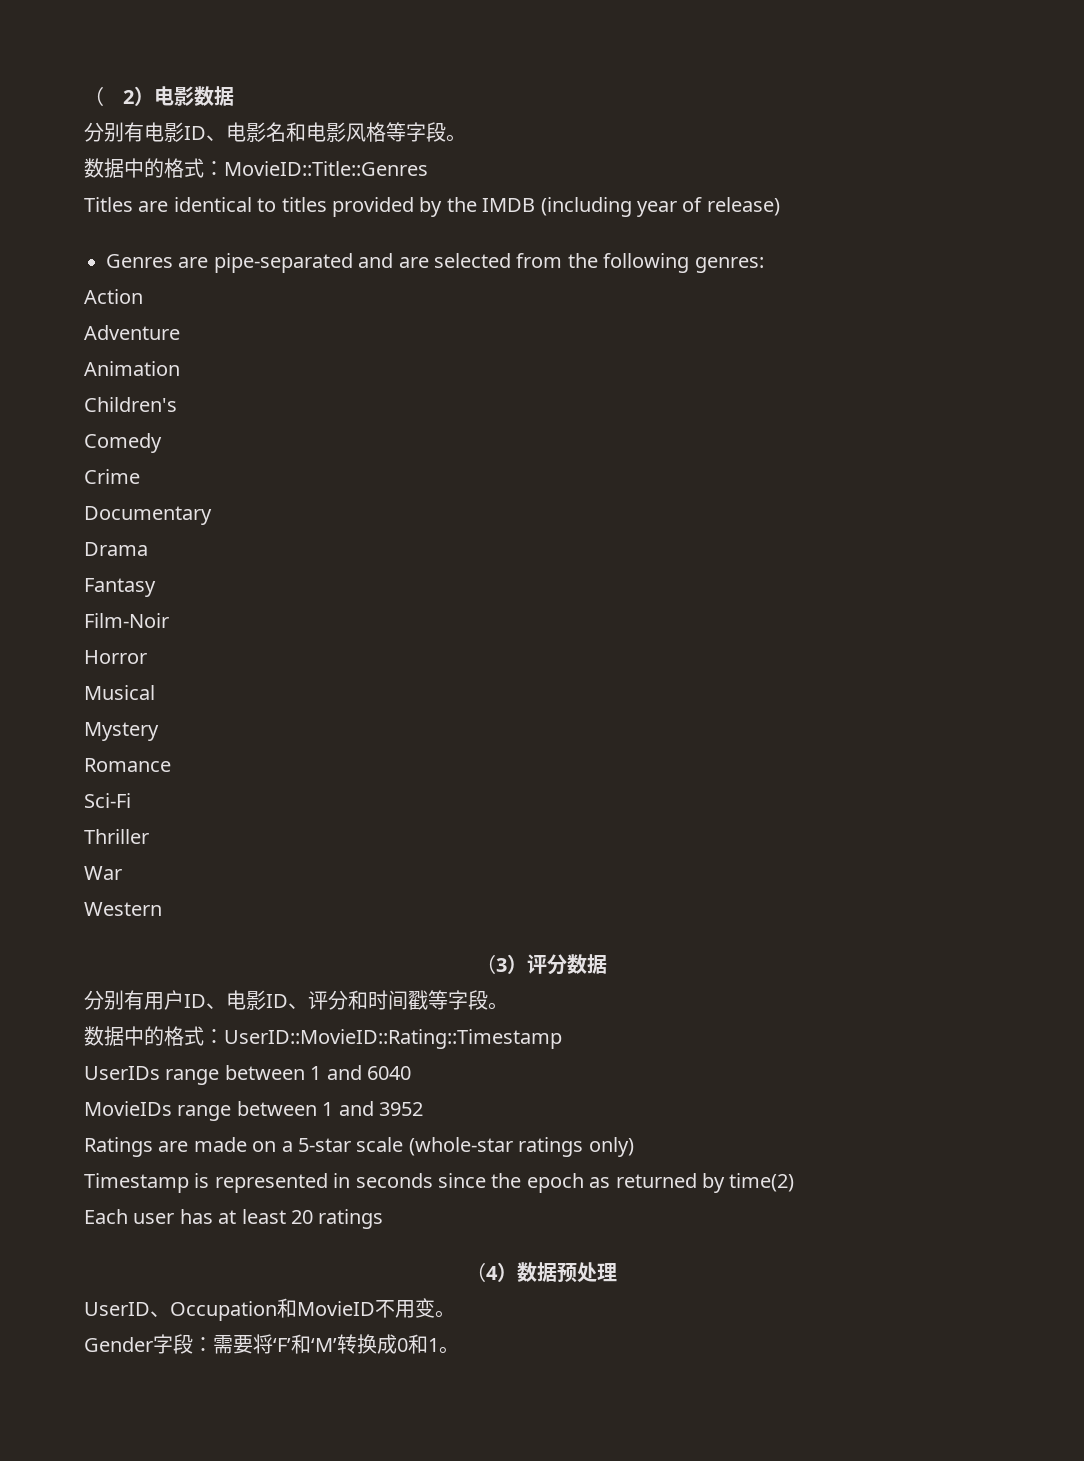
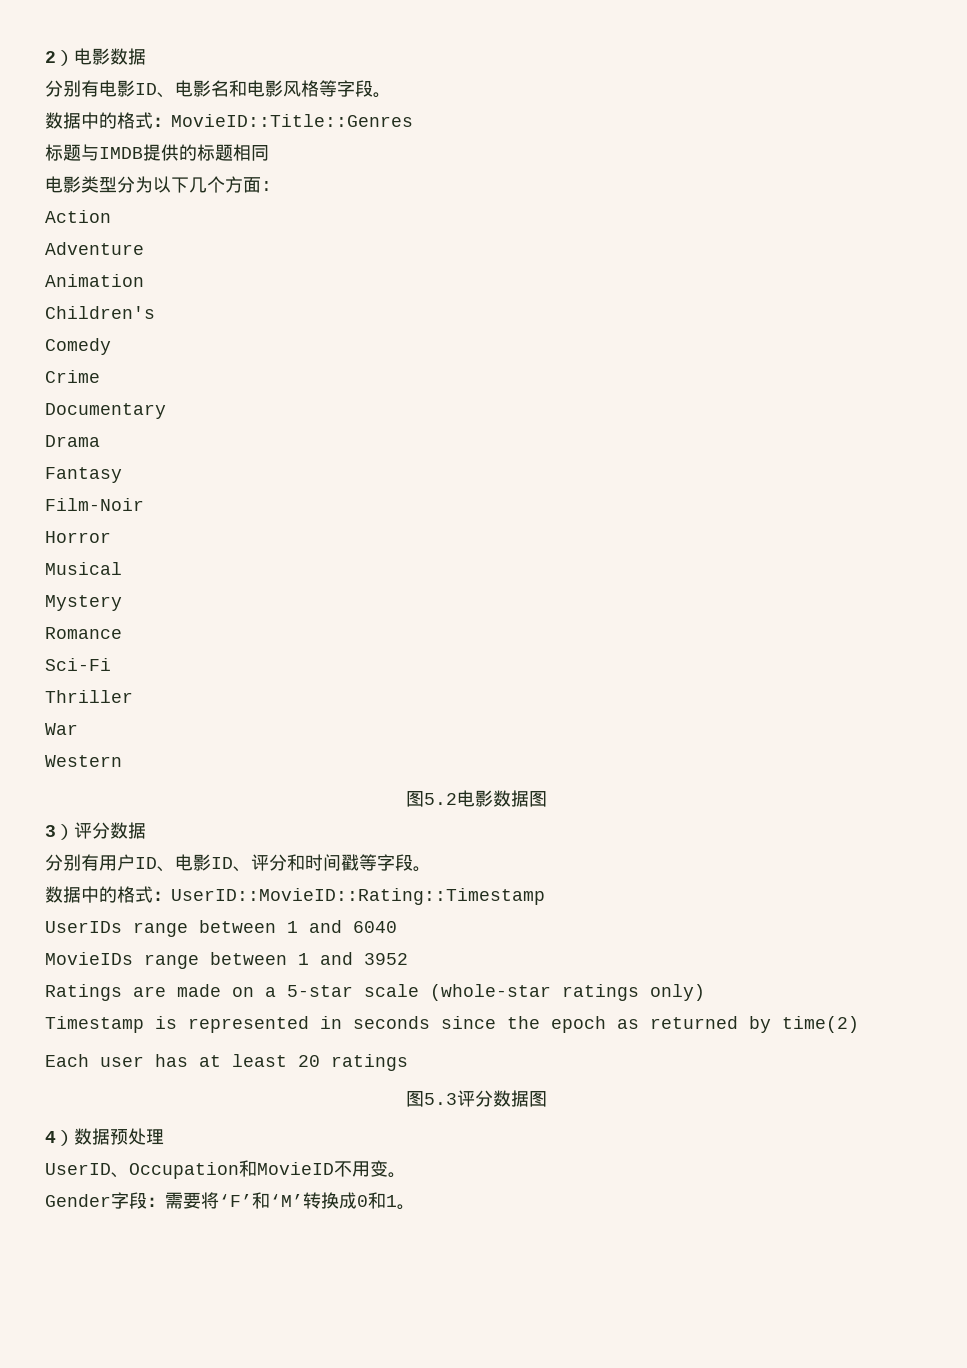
- （2）电影数据
+ 2）电影数据
- Titles are identical to titles provided by the IMDB (including year of release)
- Genres are pipe-separated and are selected from the following genres:
+ 标题与IMDB提供的标题相同
+ 电影类型分为以下几个方面:
- （3）评分数据
+ 图5.2电影数据图
+ 3）评分数据
- （4）数据预处理
+ 图5.3评分数据图
+ 4）数据预处理

